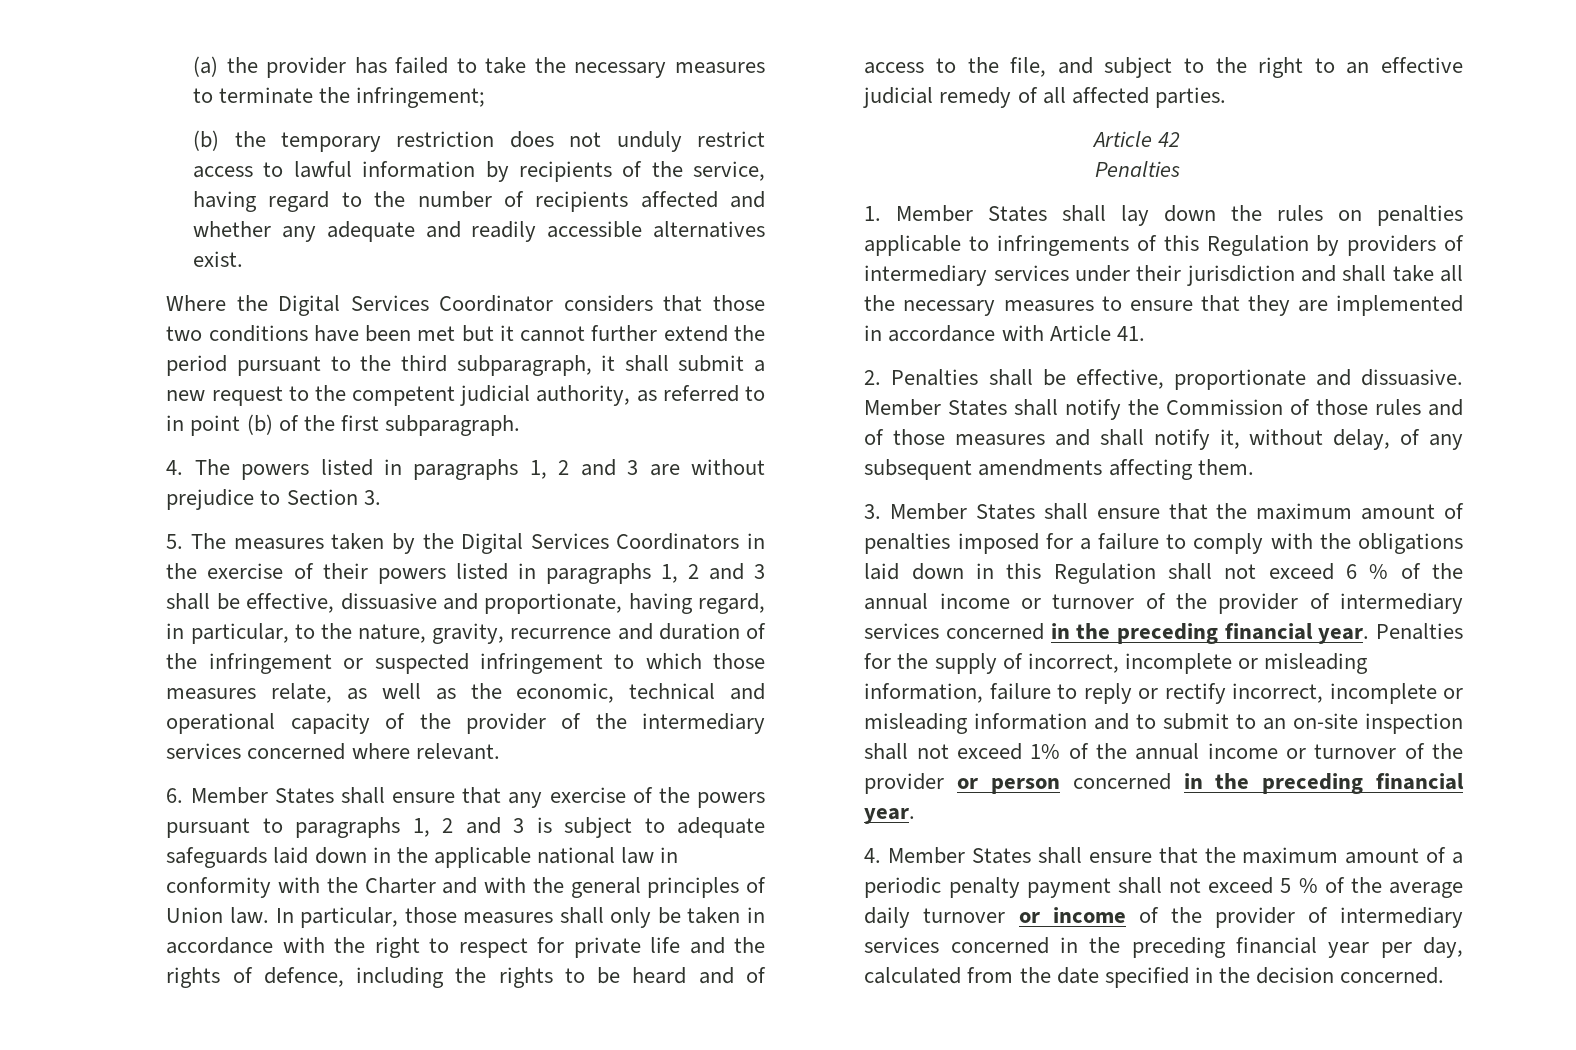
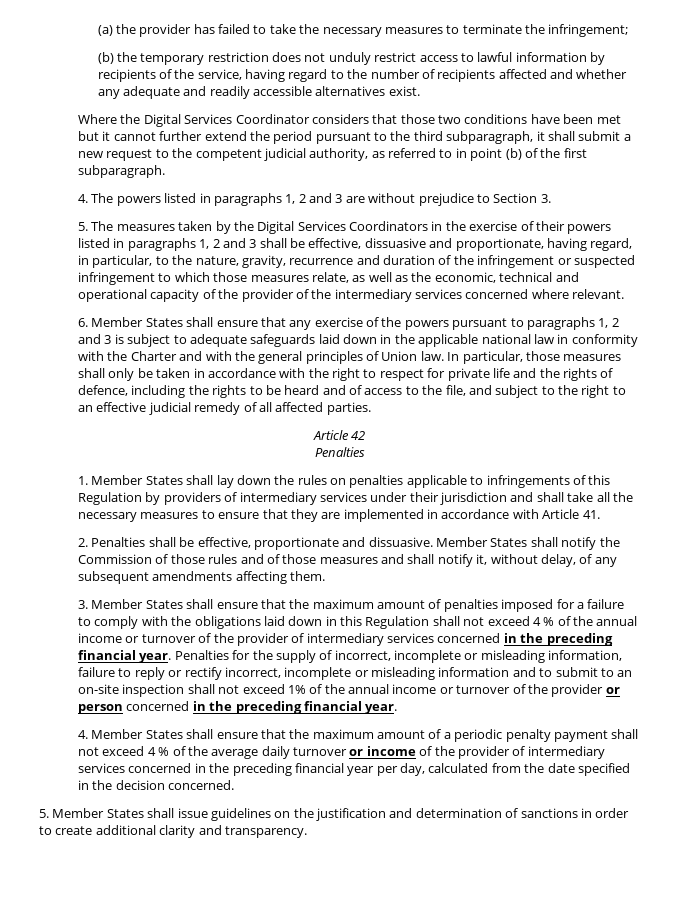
- 3. Member States shall ensure that the maximum amount of penalties imposed for a failure to comply with the obligations laid down in this Regulation shall not exceed 6 % of the annual income or turnover of the provider of intermediary services concerned in the preceding financial year.
+ 3. Member States shall ensure that the maximum amount of penalties imposed for a failure to comply with the obligations laid down in this Regulation shall not exceed 4 % of the annual income or turnover of the provider of intermediary services concerned in the preceding financial year.
- 4. Member States shall ensure that the maximum amount of a periodic penalty payment shall not exceed 5 % of the average daily turnover or income of the provider of intermediary services concerned in the preceding financial year per day, calculated from the date specified in the decision concerned.
+ 4. Member States shall ensure that the maximum amount of a periodic penalty payment shall not exceed 4 % of the average daily turnover or income of the provider of intermediary services concerned in the preceding financial year per day, calculated from the date specified in the decision concerned.
+ 5. Member States shall issue guidelines on the justification and determination of sanctions in order to create additional clarity and transparency.

